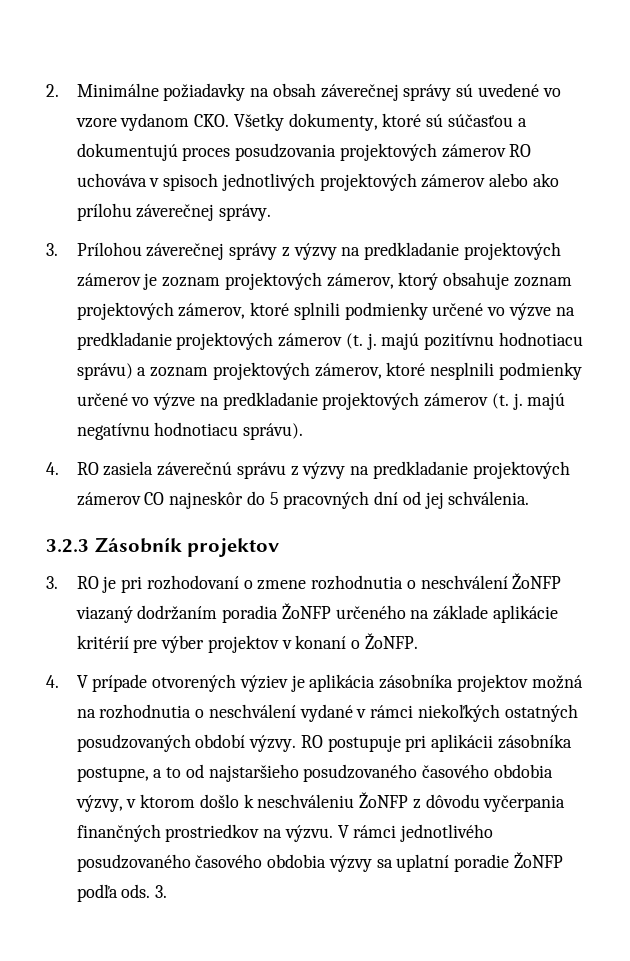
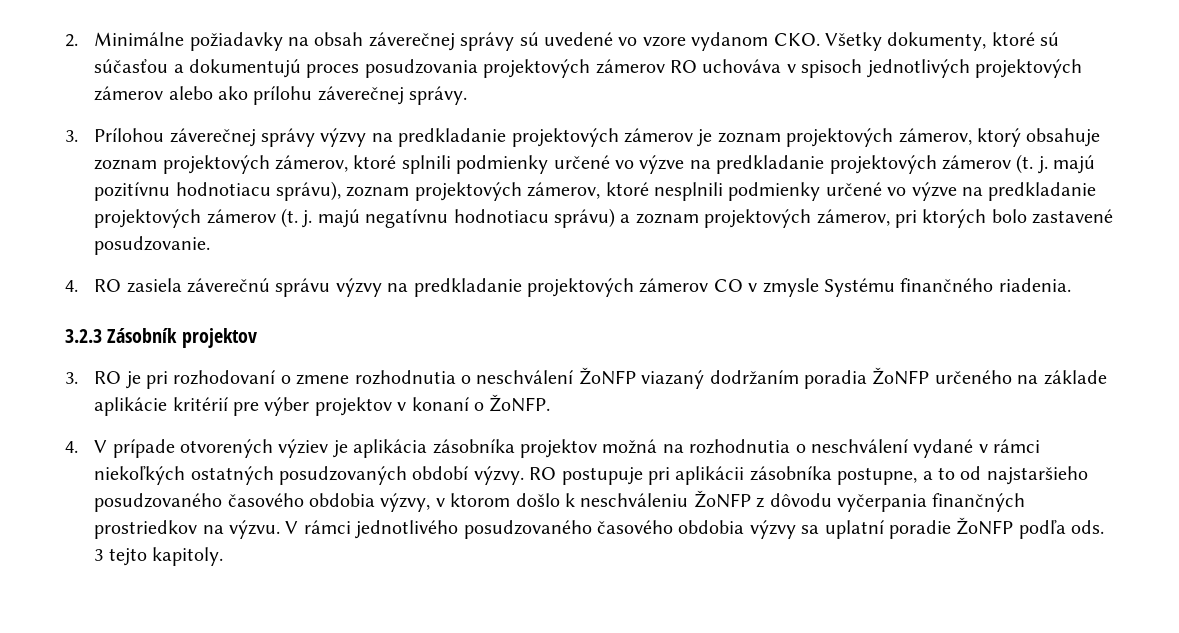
- 3. Prílohou záverečnej správy z výzvy na predkladanie projektových zámerov je zoznam projektových zámerov, ktorý obsahuje zoznam projektových zámerov, ktoré splnili podmienky určené vo výzve na predkladanie projektových zámerov (t. j. majú pozitívnu hodnotiacu správu) a zoznam projektových zámerov, ktoré nesplnili podmienky určené vo výzve na predkladanie projektových zámerov (t. j. majú negatívnu hodnotiacu správu).
+ 3. Prílohou záverečnej správy výzvy na predkladanie projektových zámerov je zoznam projektových zámerov, ktorý obsahuje zoznam projektových zámerov, ktoré splnili podmienky určené vo výzve na predkladanie projektových zámerov (t. j. majú pozitívnu hodnotiacu správu), zoznam projektových zámerov, ktoré nesplnili podmienky určené vo výzve na predkladanie projektových zámerov (t. j. majú negatívnu hodnotiacu správu) a zoznam projektových zámerov, pri ktorých bolo zastavené posudzovanie.
- 4. RO zasiela záverečnú správu z výzvy na predkladanie projektových zámerov CO najneskôr do 5 pracovných dní od jej schválenia.
+ 4. RO zasiela záverečnú správu výzvy na predkladanie projektových zámerov CO v zmysle Systému finančného riadenia.
- V rámci jednotlivého posudzovaného časového obdobia výzvy sa uplatní poradie ŽoNFP podľa ods. 3.
+ V rámci jednotlivého posudzovaného časového obdobia výzvy sa uplatní poradie ŽoNFP podľa ods. 3 tejto kapitoly.

